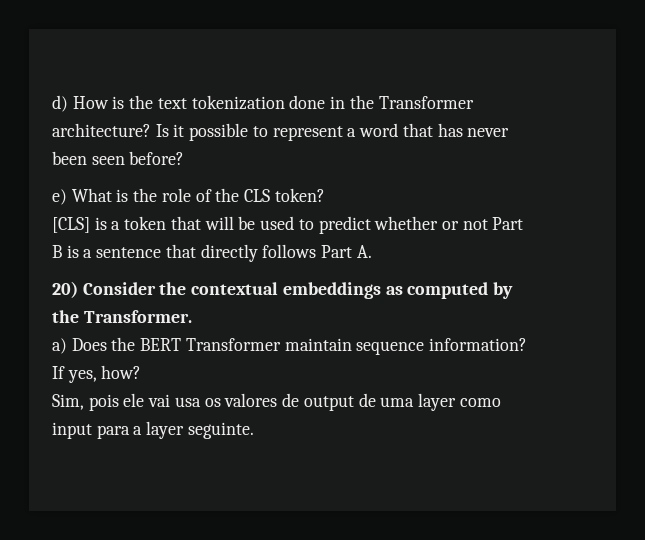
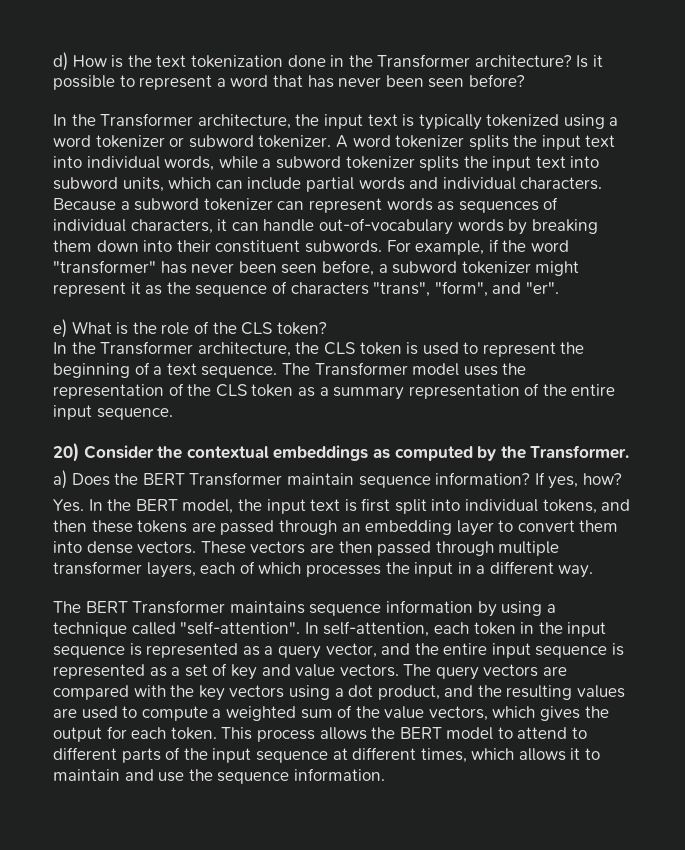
+ In the Transformer architecture, the input text is typically tokenized using a word tokenizer or subword tokenizer. A word tokenizer splits the input text into individual words, while a subword tokenizer splits the input text into subword units, which can include partial words and individual characters. Because a subword tokenizer can represent words as sequences of individual characters, it can handle out-of-vocabulary words by breaking them down into their constituent subwords. For example, if the word "transformer" has never been seen before, a subword tokenizer might represent it as the sequence of characters "trans", "form", and "er".
- [CLS] is a token that will be used to predict whether or not Part B is a sentence that directly follows Part A.
+ In the Transformer architecture, the CLS token is used to represent the beginning of a text sequence. The Transformer model uses the representation of the CLS token as a summary representation of the entire input sequence.
- Sim, pois ele vai usa os valores de output de uma layer como input para a layer seguinte.
+ Yes. In the BERT model, the input text is first split into individual tokens, and then these tokens are passed through an embedding layer to convert them into dense vectors. These vectors are then passed through multiple transformer layers, each of which processes the input in a different way.
+ The BERT Transformer maintains sequence information by using a technique called "self-attention". In self-attention, each token in the input sequence is represented as a query vector, and the entire input sequence is represented as a set of key and value vectors. The query vectors are compared with the key vectors using a dot product, and the resulting values are used to compute a weighted sum of the value vectors, which gives the output for each token. This process allows the BERT model to attend to different parts of the input sequence at different times, which allows it to maintain and use the sequence information.

